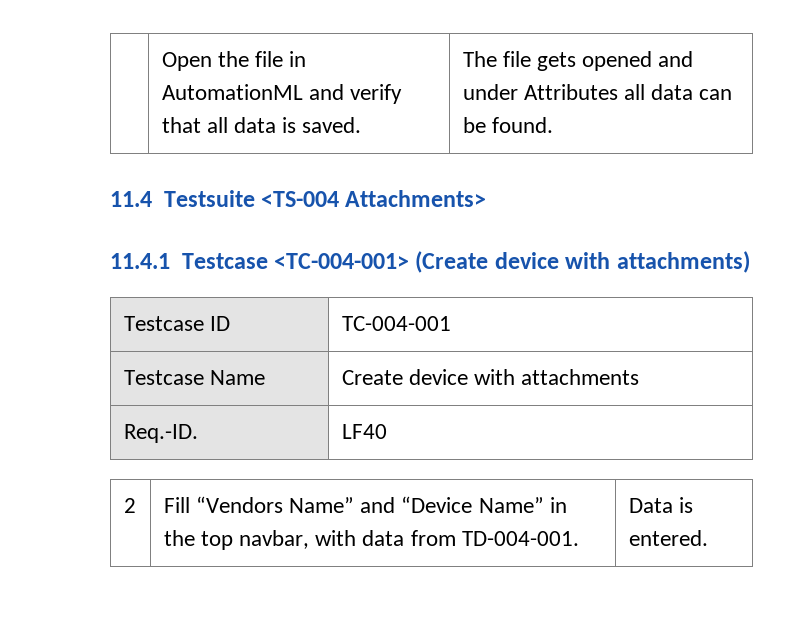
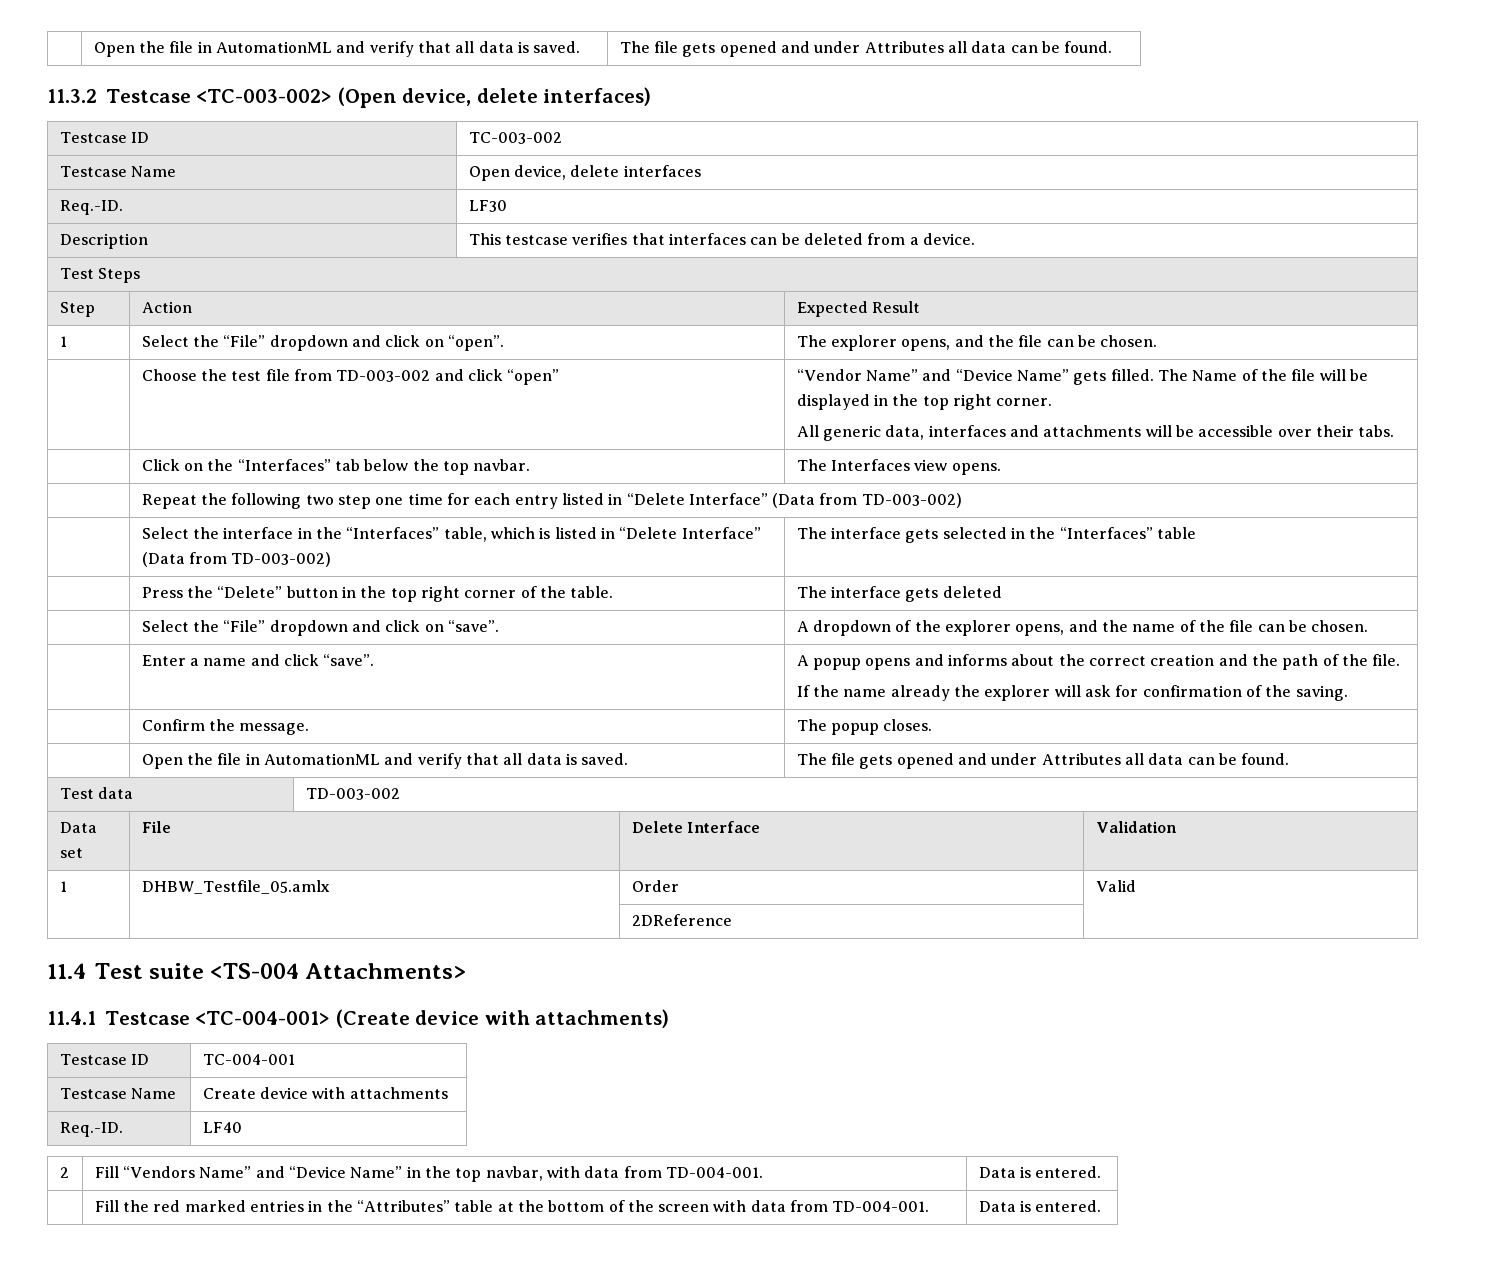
- 11.4 Testsuite <TS-004 Attachments>
+ 11.3.2 Testcase <TC-003-002> (Open device, delete interfaces)
+ Testcase ID | TC-003-002
+ Testcase Name | Open device, delete interfaces
+ Req.-ID. | LF30
+ Description | This testcase verifies that interfaces can be deleted from a device.
+ Test Steps
+ Step | Action | Expected Result
+ 1 | Select the “File” dropdown and click on “open”. | The explorer opens, and the file can be chosen.
+ | Choose the test file from TD-003-002 and click “open” | “Vendor Name” and “Device Name” gets filled. The Name of the file will be displayed in the top right corner.
+ All generic data, interfaces and attachments will be accessible over their tabs.
+ | Click on the “Interfaces” tab below the top navbar. | The Interfaces view opens.
+ | Repeat the following two step one time for each entry listed in “Delete Interface” (Data from TD-003-002)
+ | Select the interface in the “Interfaces” table, which is listed in “Delete Interface” (Data from TD-003-002) | The interface gets selected in the “Interfaces” table
+ | Press the “Delete” button in the top right corner of the table. | The interface gets deleted
+ | Select the “File” dropdown and click on “save”. | A dropdown of the explorer opens, and the name of the file can be chosen.
+ | Enter a name and click “save”. | A popup opens and informs about the correct creation and the path of the file.
+ If the name already the explorer will ask for confirmation of the saving.
+ | Confirm the message. | The popup closes.
+ | Open the file in AutomationML and verify that all data is saved. | The file gets opened and under Attributes all data can be found.
+ Test data | TD-003-002
+ Data set | File | Delete Interface | Validation
+ 1 | DHBW_Testfile_05.amlx | Order | Valid
+ | | 2DReference |
+ 11.4 Test suite <TS-004 Attachments>
+ | Fill the red marked entries in the “Attributes” table at the bottom of the screen with data from TD-004-001. | Data is entered.

